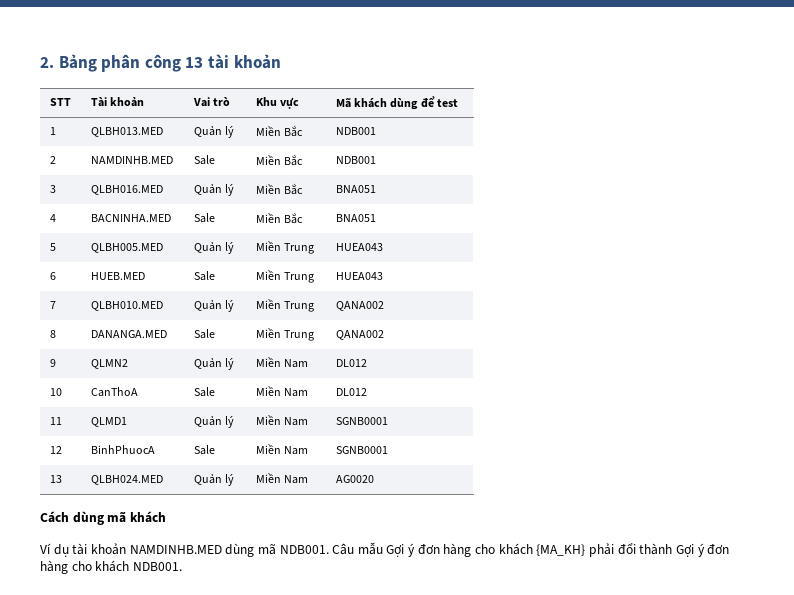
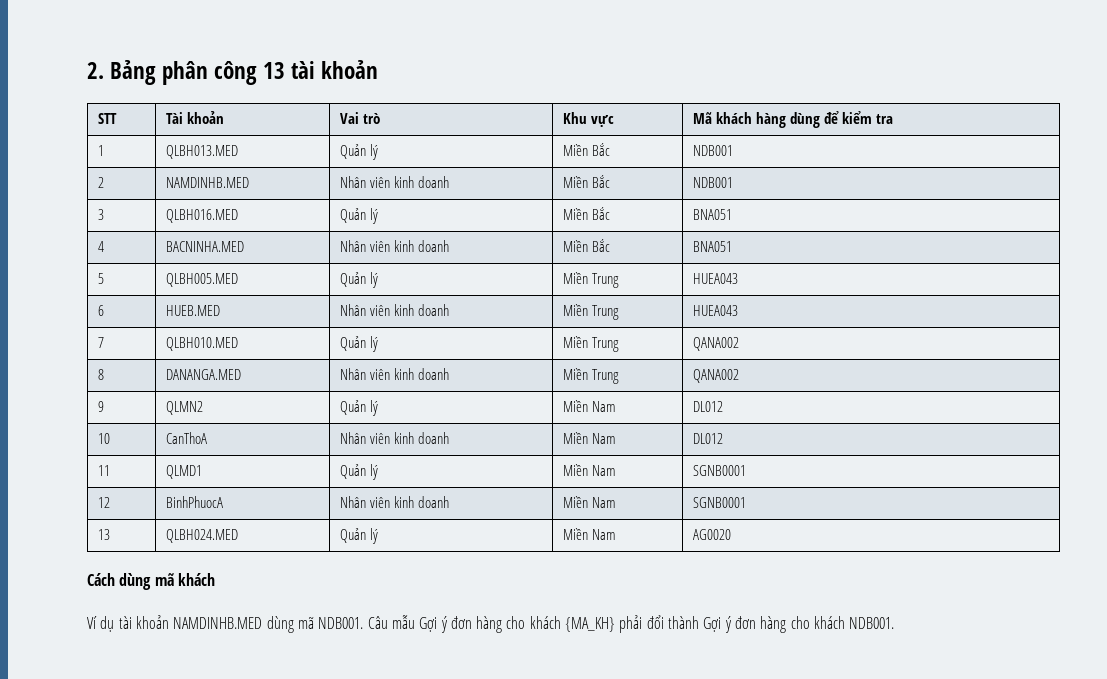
- STT | Tài khoản | Vai trò | Khu vực | Mã khách dùng để test
+ STT | Tài khoản | Vai trò | Khu vực | Mã khách hàng dùng để kiểm tra
- 2 | NAMDINHB.MED | Sale | Miền Bắc | NDB001
+ 2 | NAMDINHB.MED | Nhân viên kinh doanh | Miền Bắc | NDB001
- 4 | BACNINHA.MED | Sale | Miền Bắc | BNA051
+ 4 | BACNINHA.MED | Nhân viên kinh doanh | Miền Bắc | BNA051
- 6 | HUEB.MED | Sale | Miền Trung | HUEA043
+ 6 | HUEB.MED | Nhân viên kinh doanh | Miền Trung | HUEA043
- 8 | DANANGA.MED | Sale | Miền Trung | QANA002
+ 8 | DANANGA.MED | Nhân viên kinh doanh | Miền Trung | QANA002
- 10 | CanThoA | Sale | Miền Nam | DL012
+ 10 | CanThoA | Nhân viên kinh doanh | Miền Nam | DL012
- 12 | BinhPhuocA | Sale | Miền Nam | SGNB0001
+ 12 | BinhPhuocA | Nhân viên kinh doanh | Miền Nam | SGNB0001

